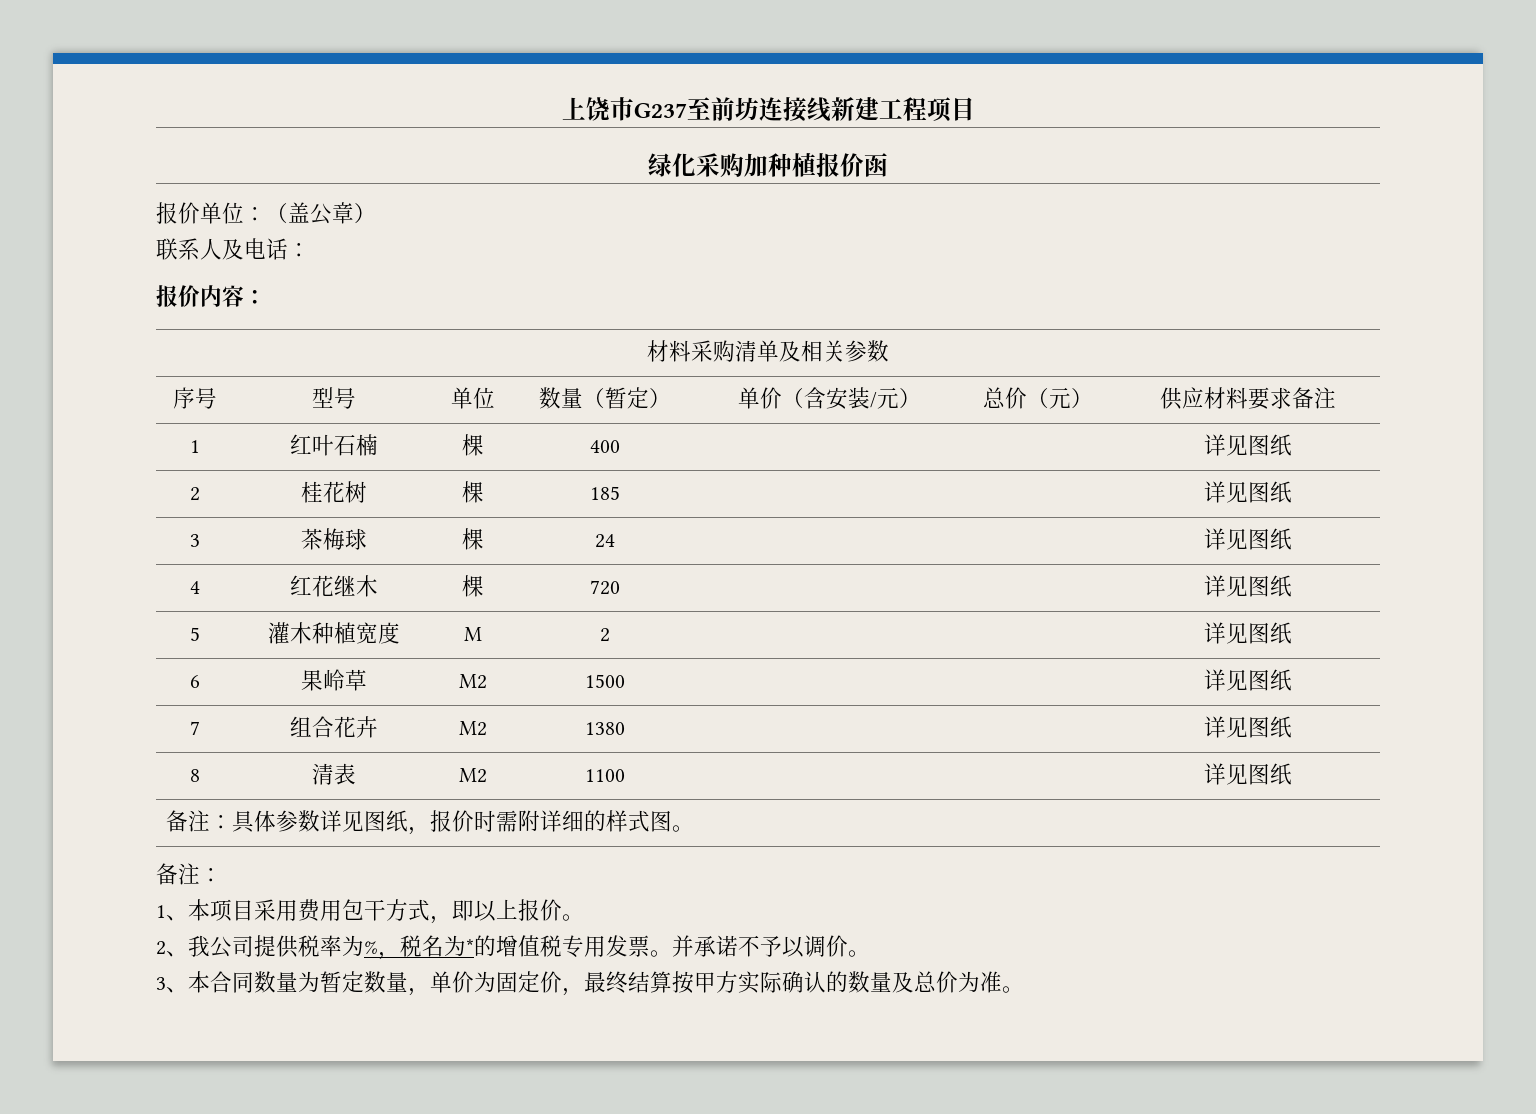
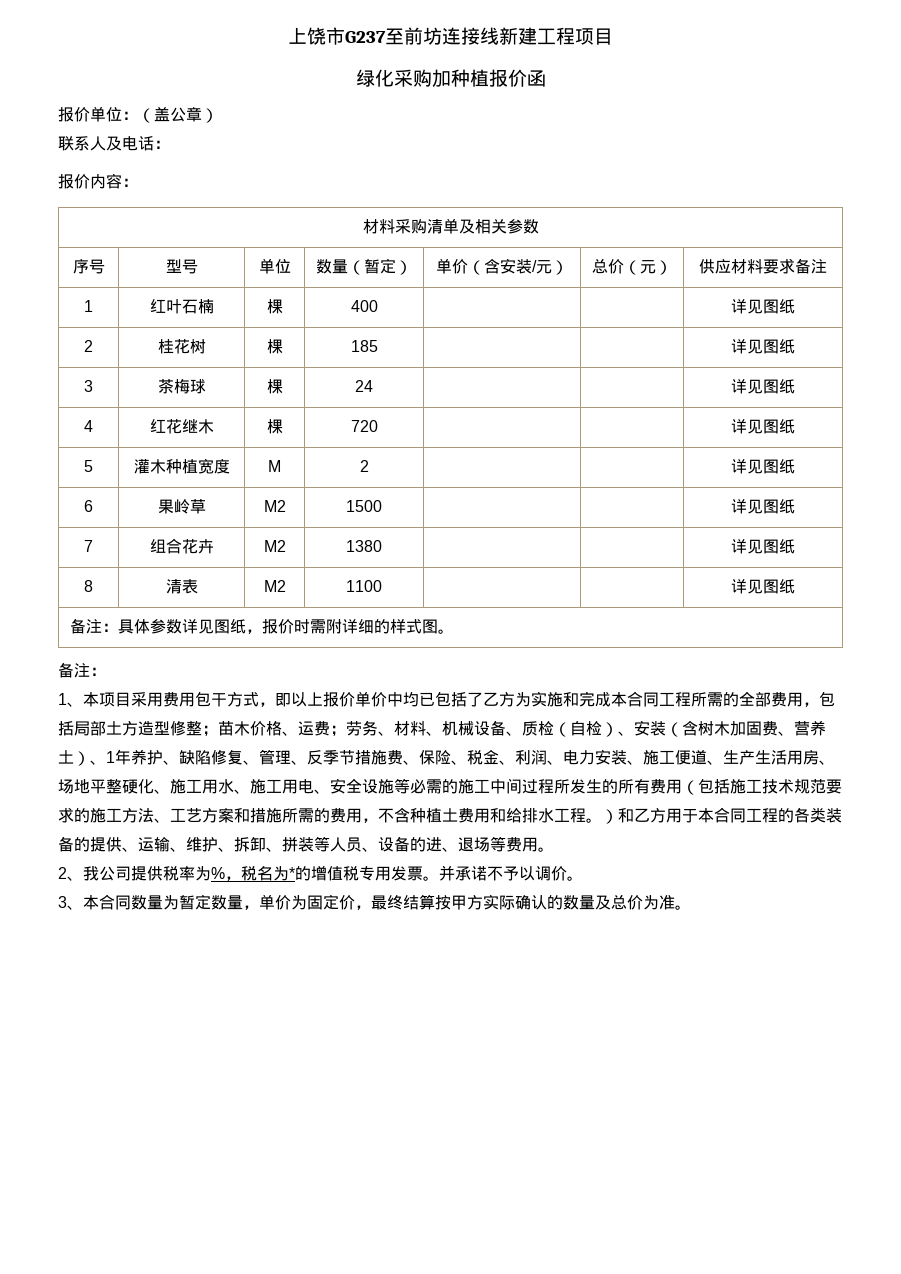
- 1、本项目采用费用包干方式，即以上报价。
+ 1、本项目采用费用包干方式，即以上报价单价中均已包括了乙方为实施和完成本合同工程所需的全部费用，包括局部土方造型修整；苗木价格、运费；劳务、材料、机械设备、质检（自检）、安装（含树木加固费、营养土）、1年养护、缺陷修复、管理、反季节措施费、保险、税金、利润、电力安装、施工便道、生产生活用房、场地平整硬化、施工用水、施工用电、安全设施等必需的施工中间过程所发生的所有费用（包括施工技术规范要求的施工方法、工艺方案和措施所需的费用，不含种植土费用和给排水工程。）和乙方用于本合同工程的各类装备的提供、运输、维护、拆卸、拼装等人员、设备的进、退场等费用。

